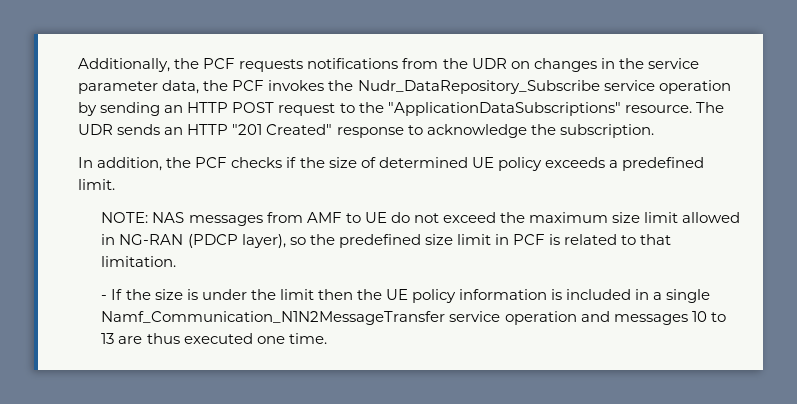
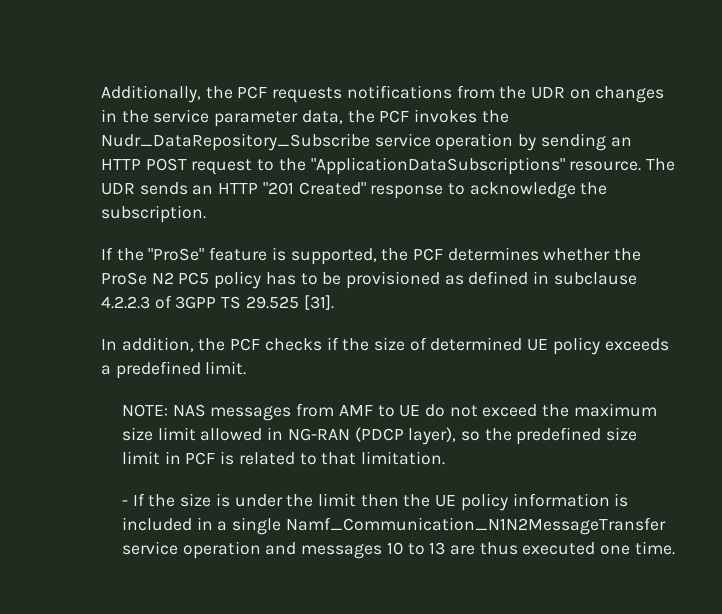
+ If the "ProSe" feature is supported, the PCF determines whether the ProSe N2 PC5 policy has to be provisioned as defined in subclause 4.2.2.3 of 3GPP TS 29.525 [31].

